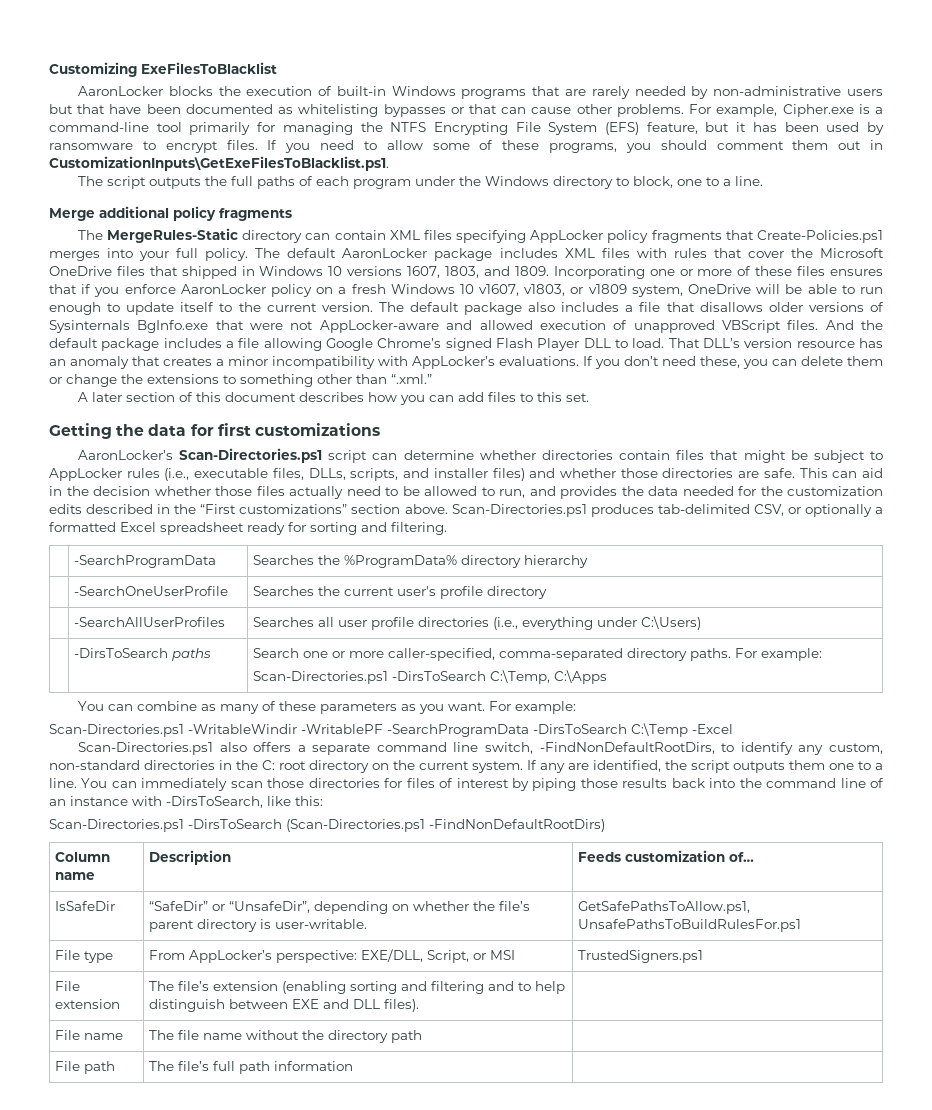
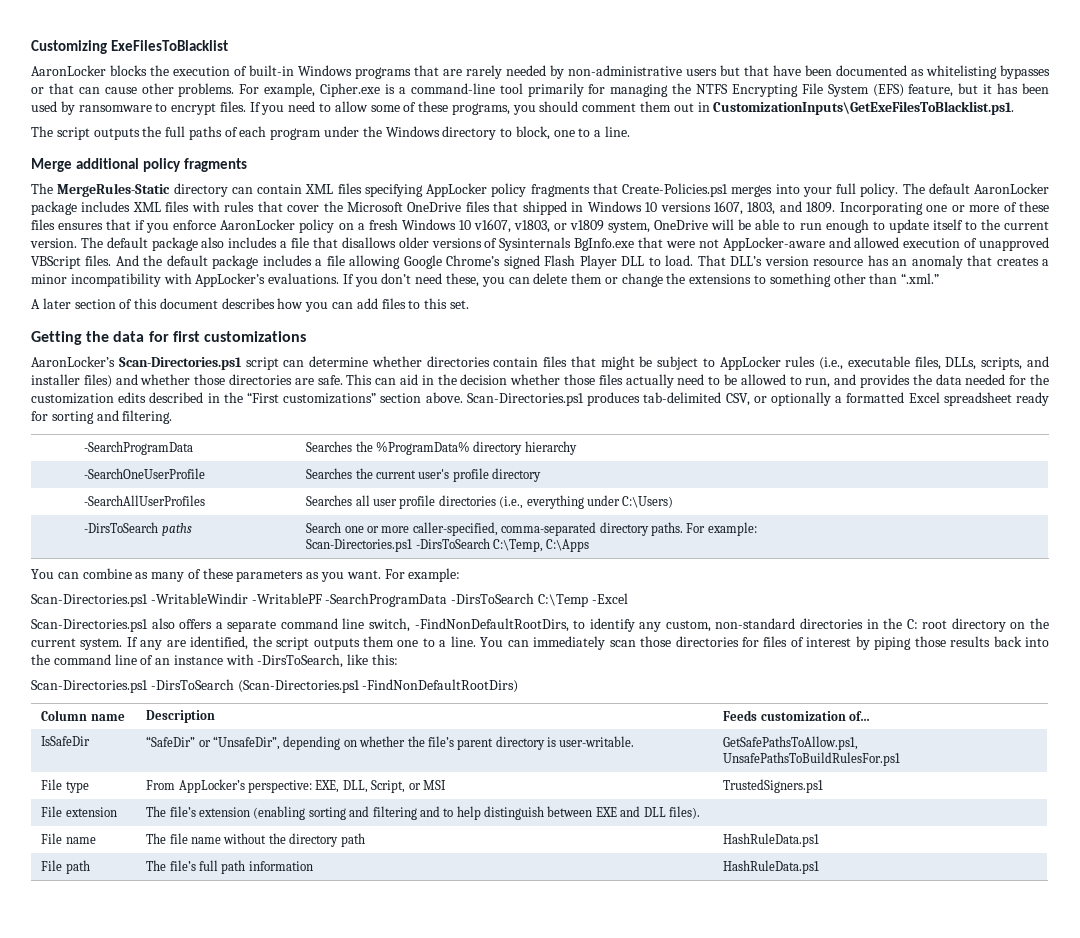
- File type | From AppLocker’s perspective: EXE/DLL, Script, or MSI | TrustedSigners.ps1
+ File type | From AppLocker’s perspective: EXE, DLL, Script, or MSI | TrustedSigners.ps1
- File name | The file name without the directory path |
+ File name | The file name without the directory path | HashRuleData.ps1
- File path | The file’s full path information |
+ File path | The file’s full path information | HashRuleData.ps1

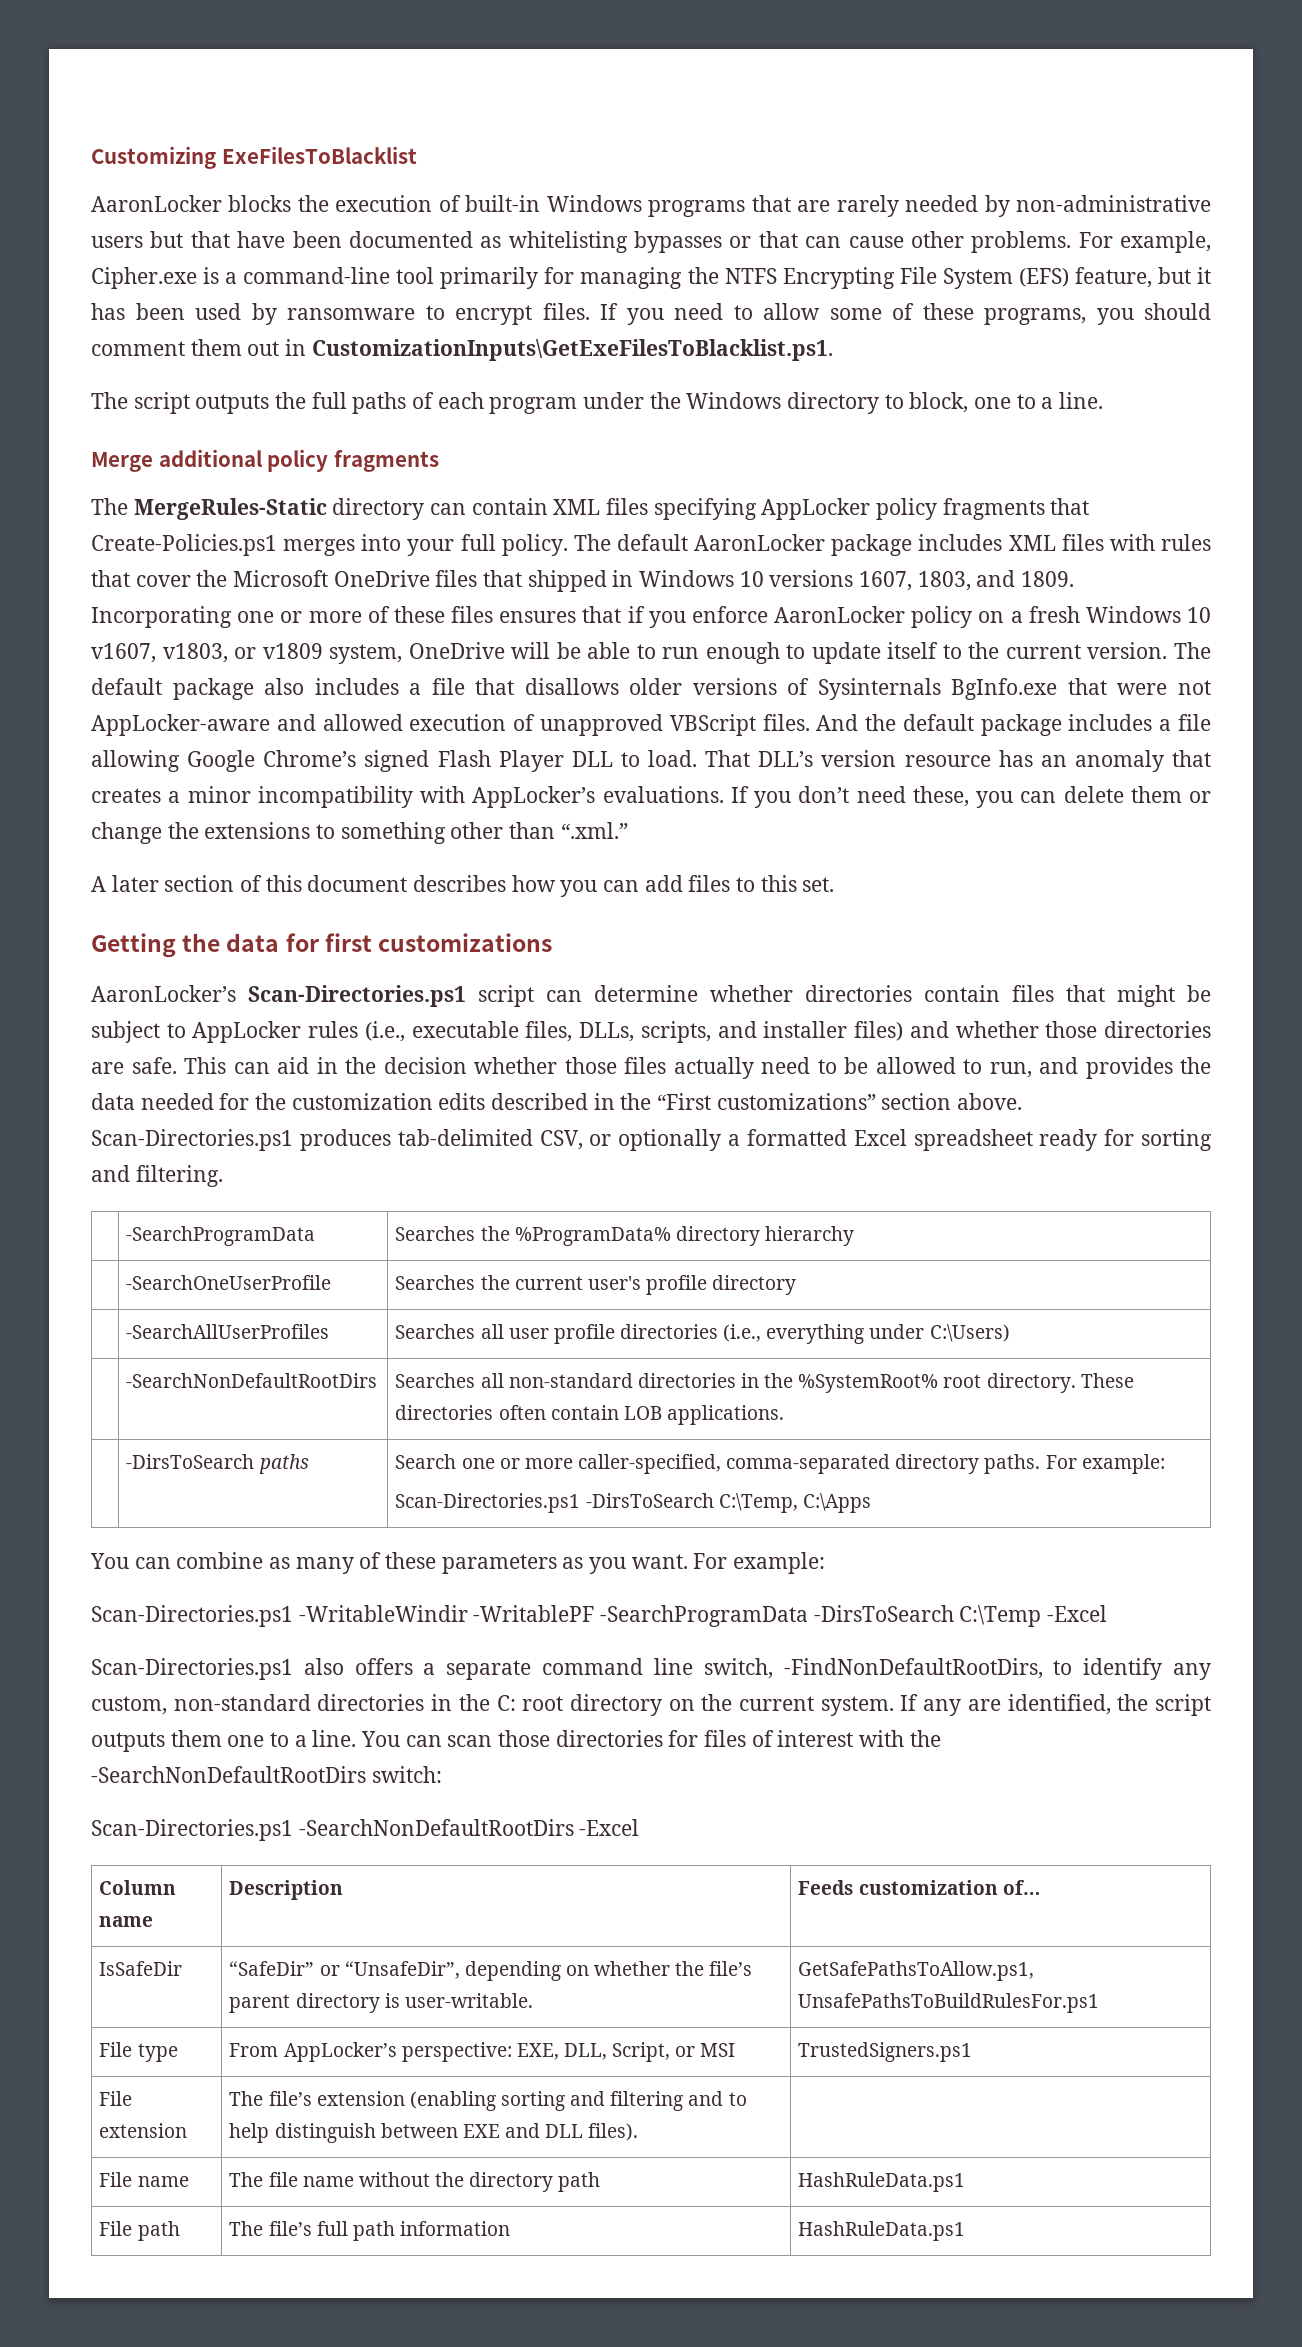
+ | -SearchNonDefaultRootDirs | Searches all non-standard directories in the %SystemRoot% root directory. These directories often contain LOB applications.
- You can immediately scan those directories for files of interest by piping those results back into the command line of an instance with -DirsToSearch, like this:
- Scan-Directories.ps1 -DirsToSearch (Scan-Directories.ps1 -FindNonDefaultRootDirs)
+ You can scan those directories for files of interest with the -SearchNonDefaultRootDirs switch:
+ Scan-Directories.ps1 -SearchNonDefaultRootDirs -Excel

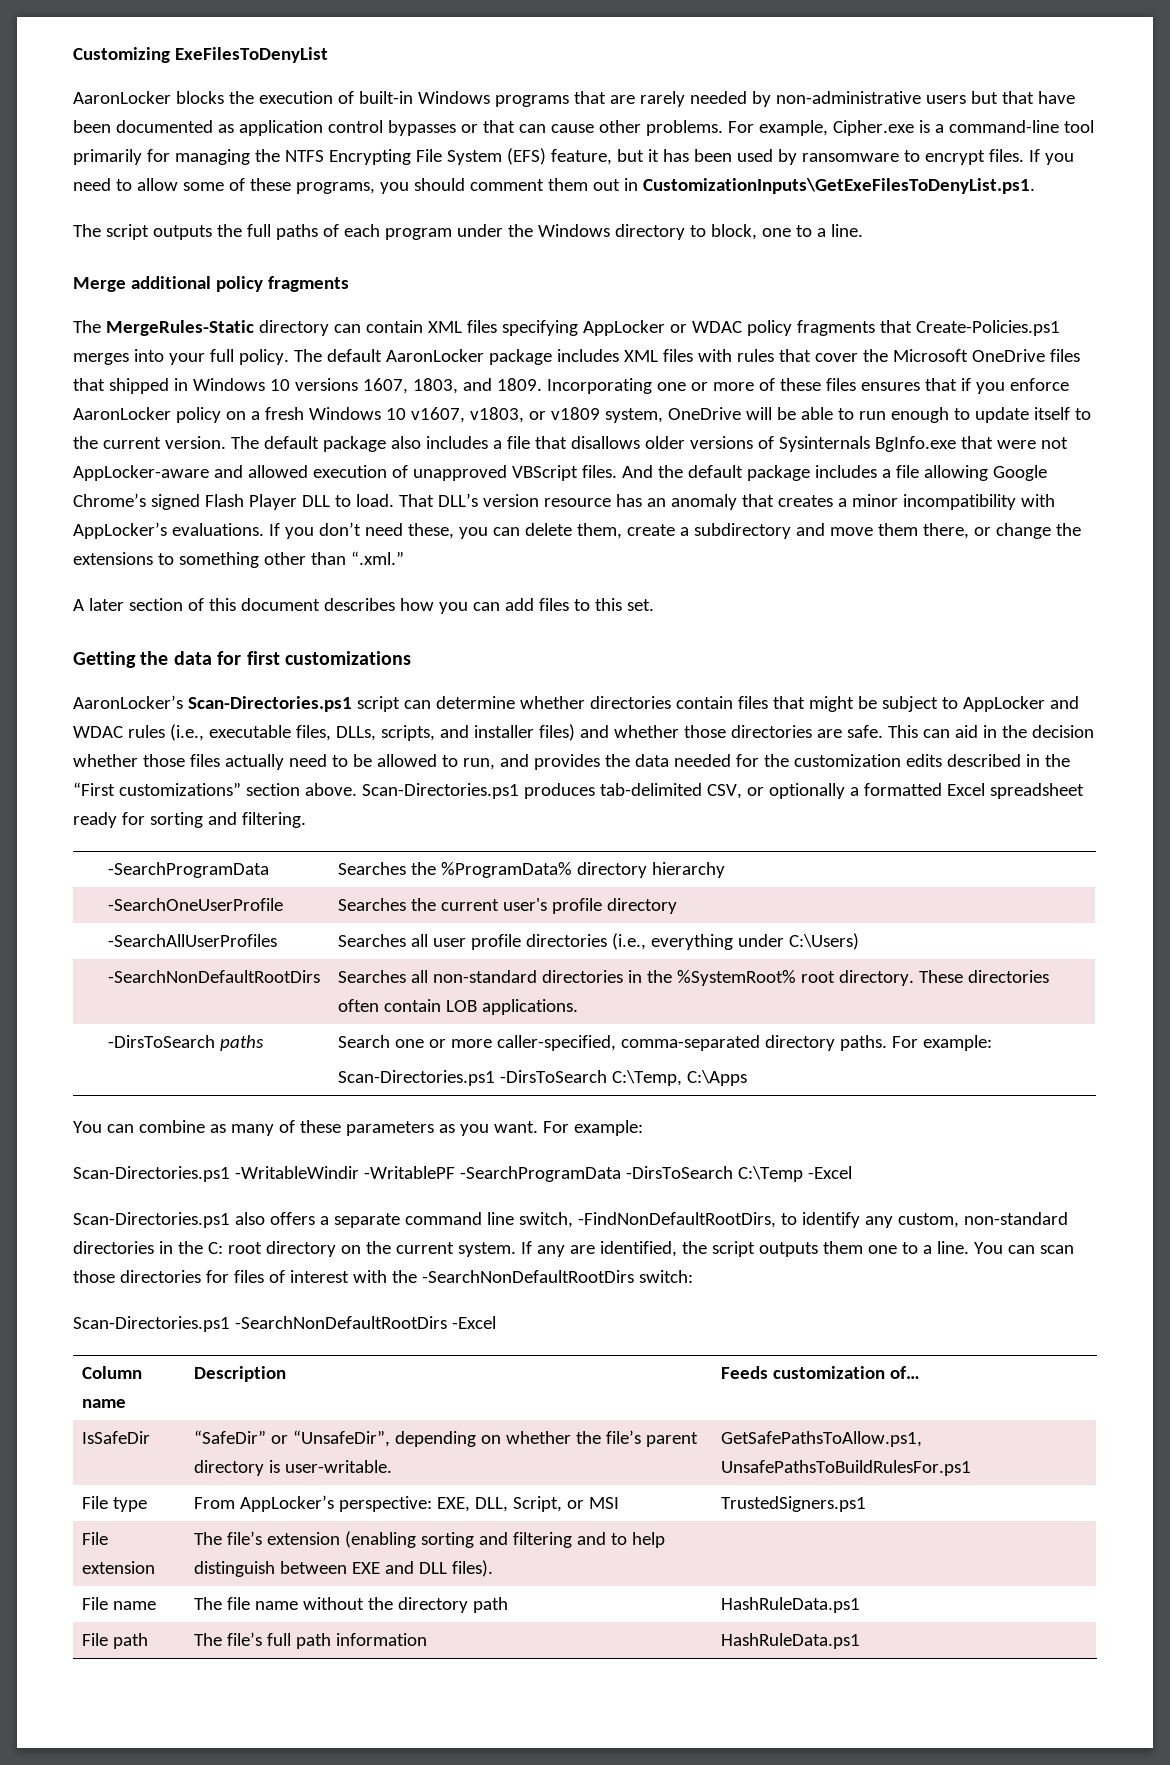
- Customizing ExeFilesToBlacklist
+ Customizing ExeFilesToDenyList
- AaronLocker blocks the execution of built-in Windows programs that are rarely needed by non-administrative users but that have been documented as whitelisting bypasses or that can cause other problems.
+ AaronLocker blocks the execution of built-in Windows programs that are rarely needed by non-administrative users but that have been documented as application control bypasses or that can cause other problems.
- If you need to allow some of these programs, you should comment them out in CustomizationInputs\GetExeFilesToBlacklist.ps1.
+ If you need to allow some of these programs, you should comment them out in CustomizationInputs\GetExeFilesToDenyList.ps1.
- The MergeRules-Static directory can contain XML files specifying AppLocker policy fragments that Create-Policies.ps1 merges into your full policy.
+ The MergeRules-Static directory can contain XML files specifying AppLocker or WDAC policy fragments that Create-Policies.ps1 merges into your full policy.
- If you don’t need these, you can delete them or change the extensions to something other than “.xml.”
+ If you don’t need these, you can delete them, create a subdirectory and move them there, or change the extensions to something other than “.xml.”
- AaronLocker’s Scan-Directories.ps1 script can determine whether directories contain files that might be subject to AppLocker rules (i.e., executable files, DLLs, scripts, and installer files) and whether those directories are safe.
+ AaronLocker’s Scan-Directories.ps1 script can determine whether directories contain files that might be subject to AppLocker and WDAC rules (i.e., executable files, DLLs, scripts, and installer files) and whether those directories are safe.

